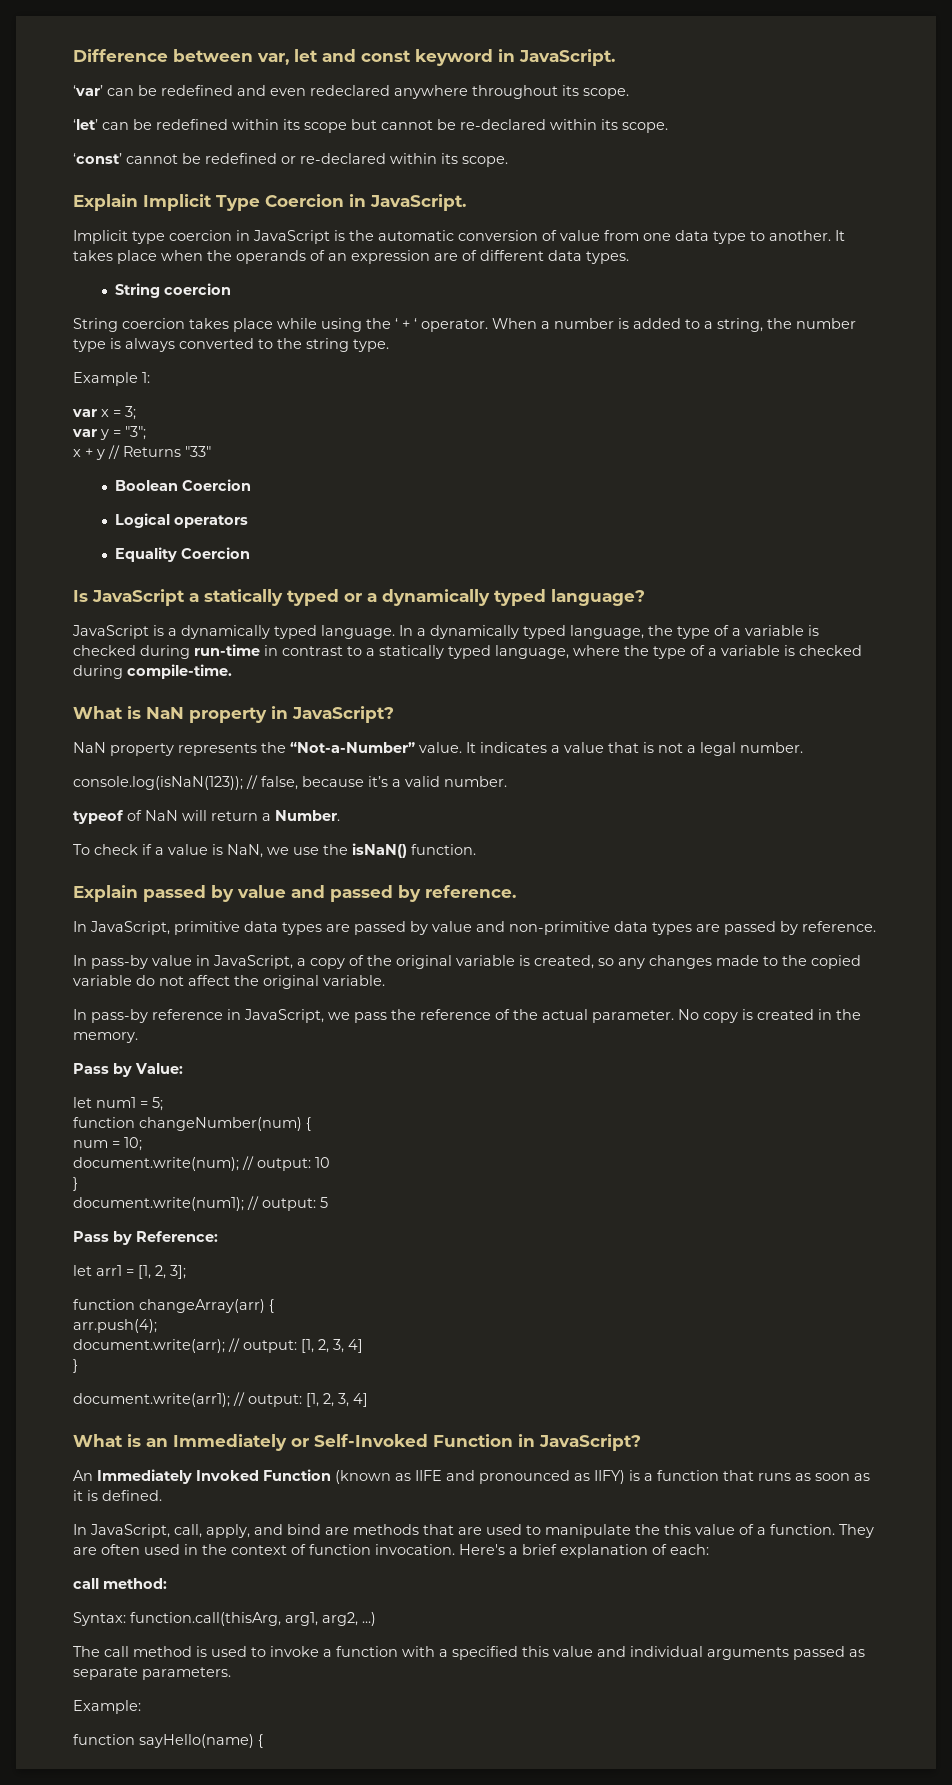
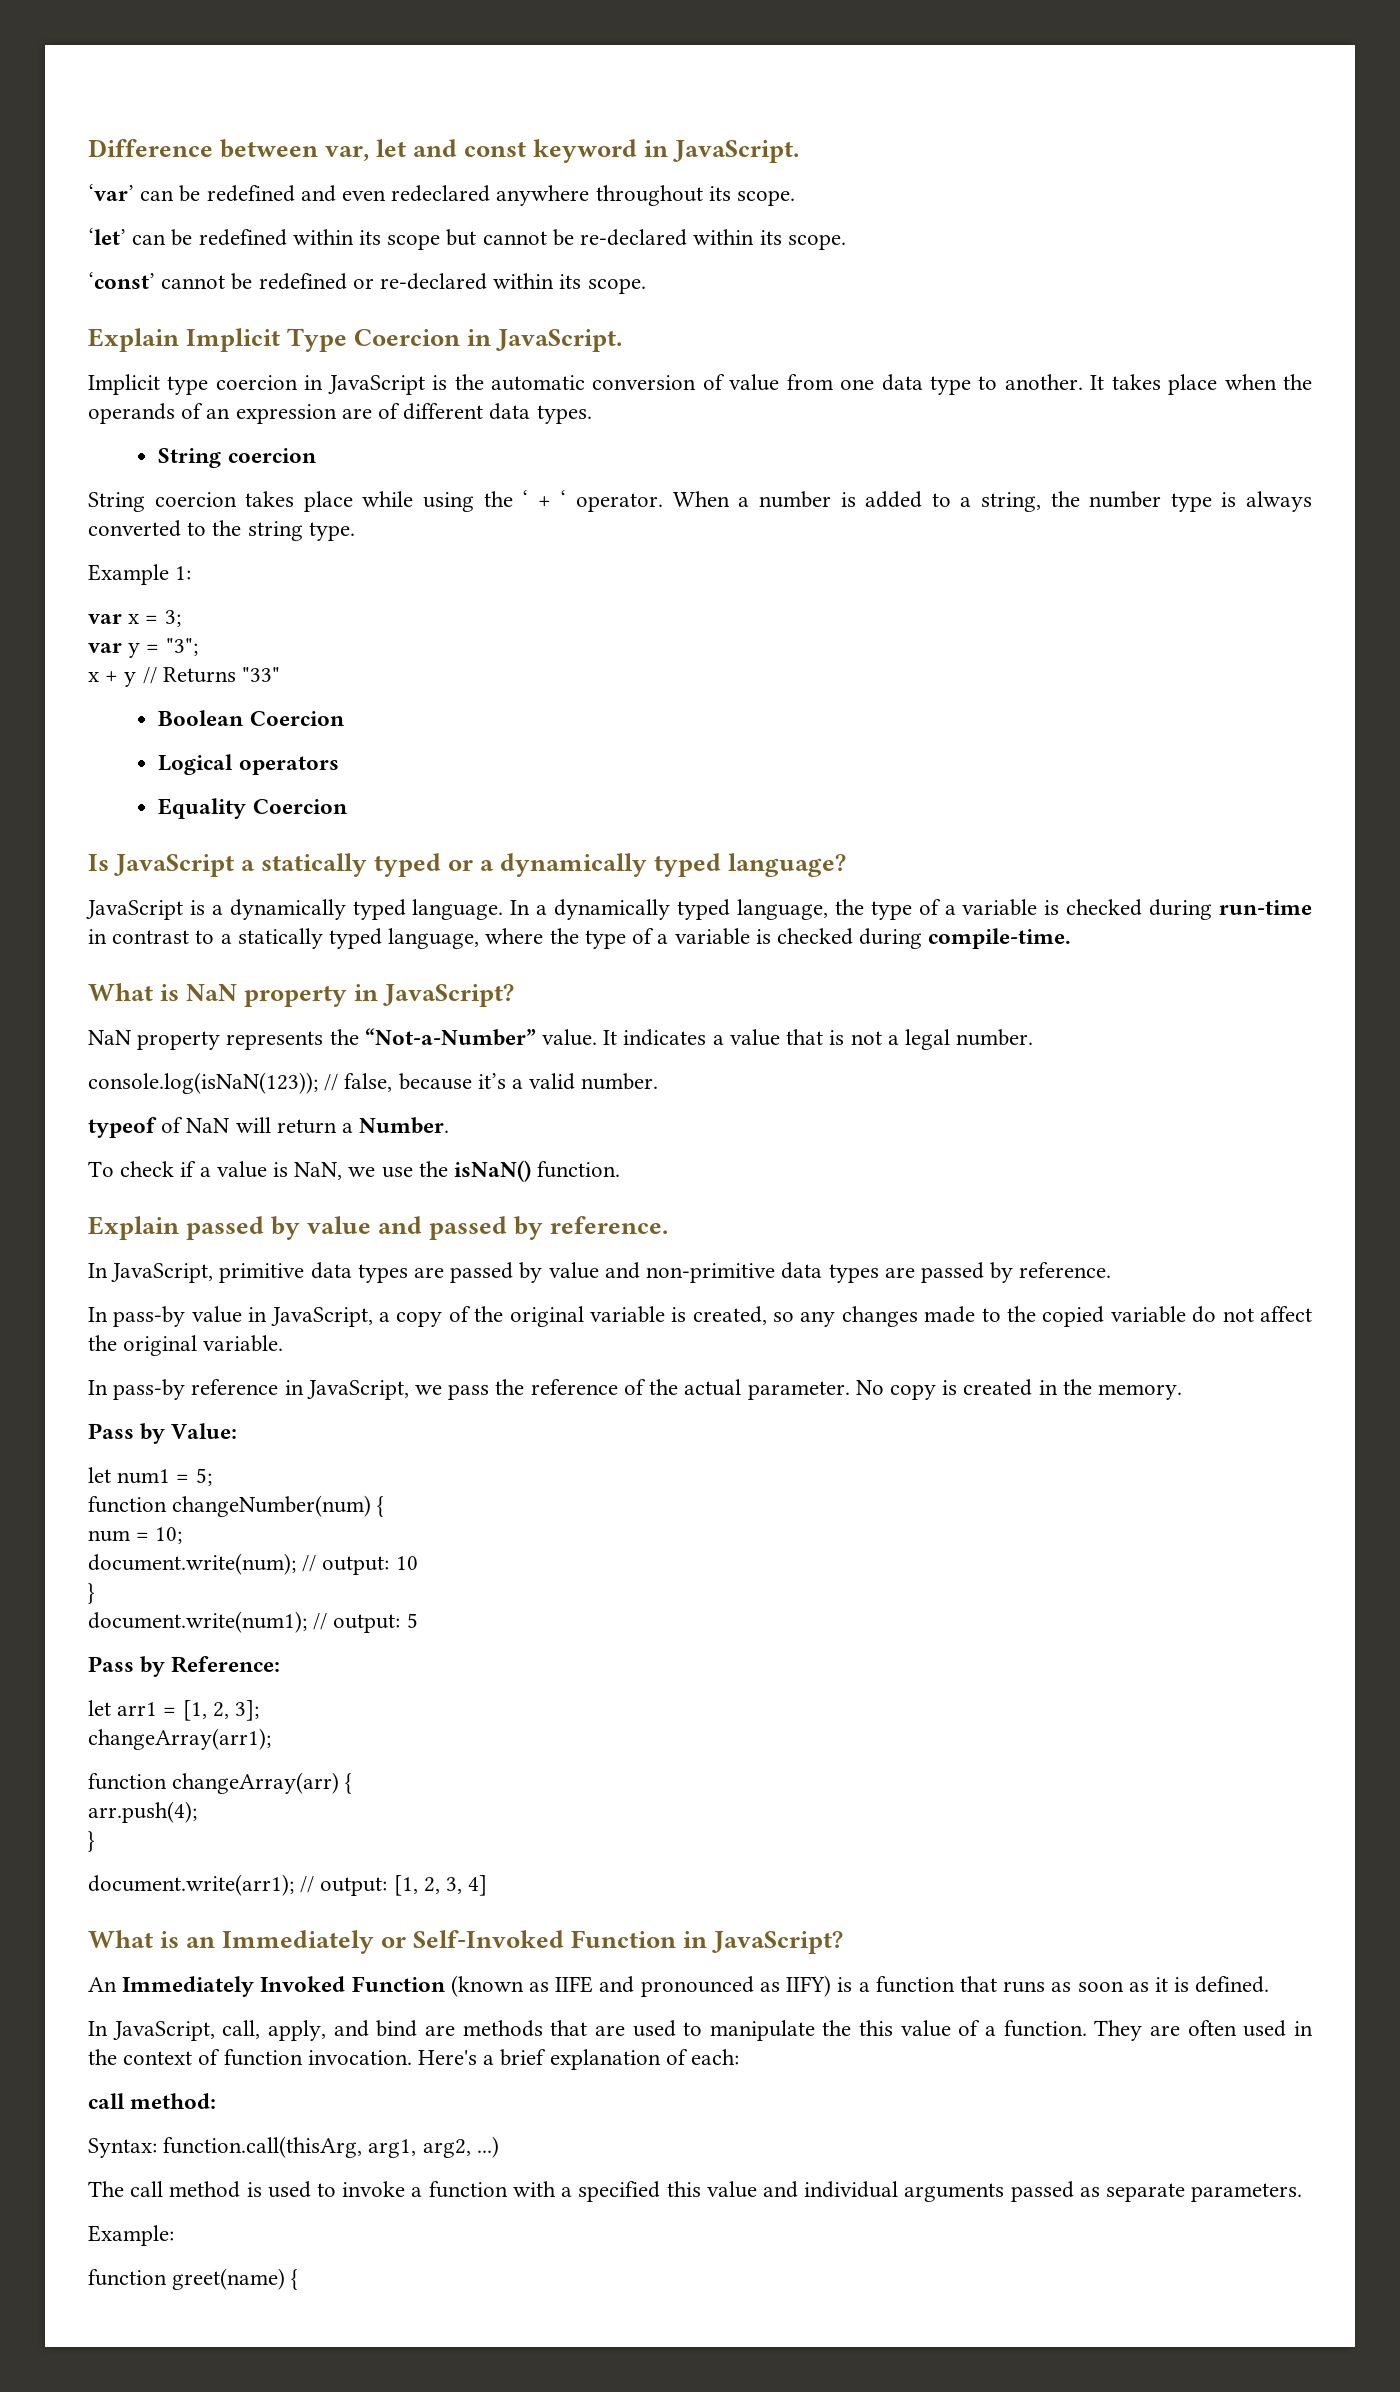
+ changeArray(arr1);
- document.write(arr); // output: [1, 2, 3, 4]
- function sayHello(name) {
+ function greet(name) {

